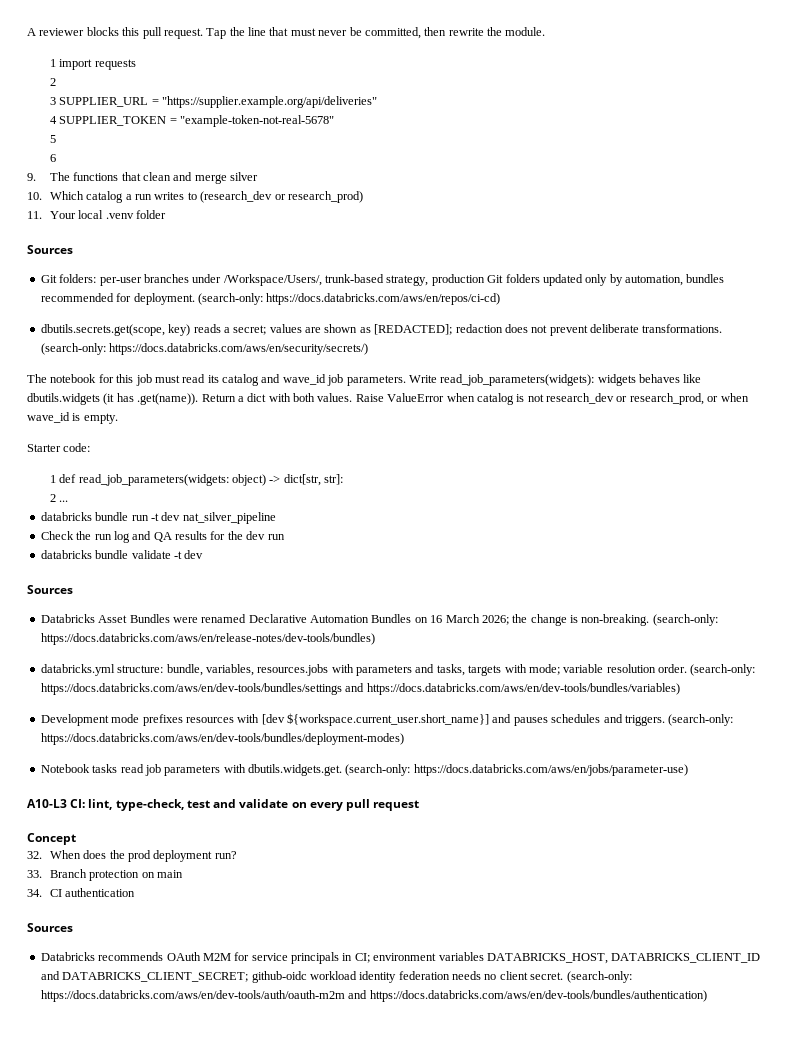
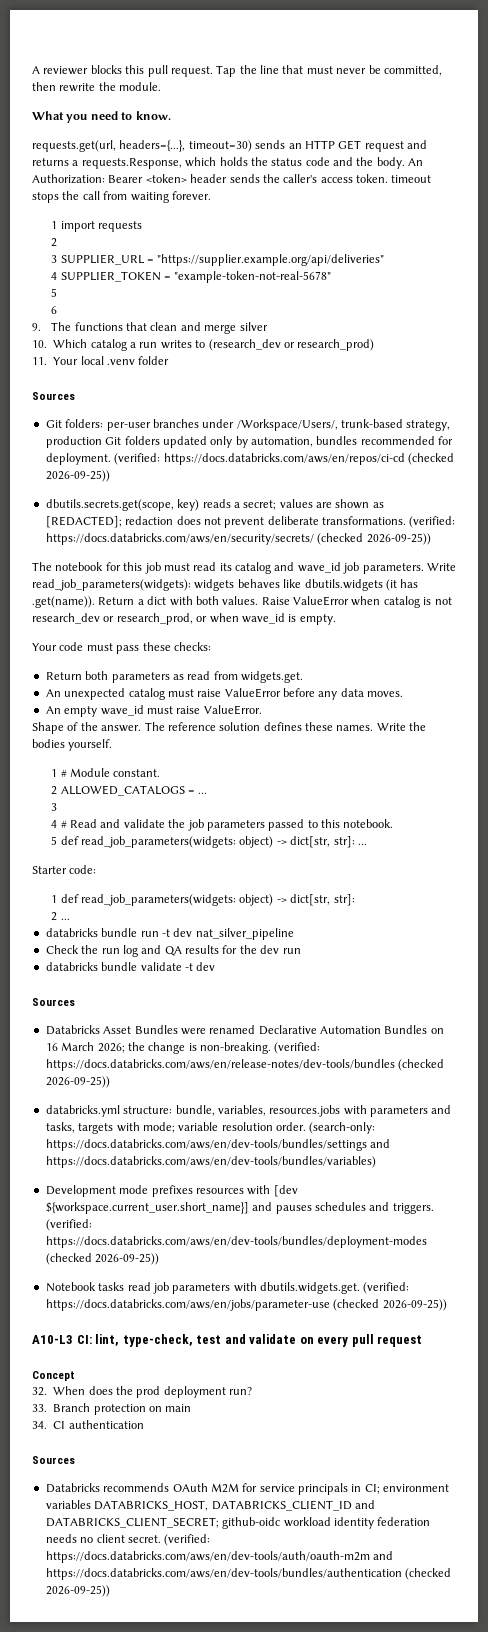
+ What you need to know.
+ requests.get(url, headers={...}, timeout=30) sends an HTTP GET request and returns a requests.Response, which holds the status code and the body. An Authorization: Bearer <token> header sends the caller's access token. timeout stops the call from waiting forever.
- (search-only: https://docs.databricks.com/aws/en/repos/ci-cd)
+ (verified: https://docs.databricks.com/aws/en/repos/ci-cd (checked 2026-09-25))
- (search-only: https://docs.databricks.com/aws/en/security/secrets/)
+ (verified: https://docs.databricks.com/aws/en/security/secrets/ (checked 2026-09-25))
+ Your code must pass these checks:
+ Return both parameters as read from widgets.get.
+ An unexpected catalog must raise ValueError before any data moves.
+ An empty wave_id must raise ValueError.
+ Shape of the answer. The reference solution defines these names. Write the bodies yourself.
+ 1 # Module constant.
+ 2 ALLOWED_CATALOGS = ...
+ 3
+ 4 # Read and validate the job parameters passed to this notebook.
+ 5 def read_job_parameters(widgets: object) -> dict[str, str]: ...
- (search-only: https://docs.databricks.com/aws/en/release-notes/dev-tools/bundles)
+ (verified: https://docs.databricks.com/aws/en/release-notes/dev-tools/bundles (checked 2026-09-25))
- (search-only: https://docs.databricks.com/aws/en/dev-tools/bundles/deployment-modes)
+ (verified: https://docs.databricks.com/aws/en/dev-tools/bundles/deployment-modes (checked 2026-09-25))
- Notebook tasks read job parameters with dbutils.widgets.get. (search-only: https://docs.databricks.com/aws/en/jobs/parameter-use)
+ Notebook tasks read job parameters with dbutils.widgets.get. (verified: https://docs.databricks.com/aws/en/jobs/parameter-use (checked 2026-09-25))
- (search-only: https://docs.databricks.com/aws/en/dev-tools/auth/oauth-m2m and https://docs.databricks.com/aws/en/dev-tools/bundles/authentication)
+ (verified: https://docs.databricks.com/aws/en/dev-tools/auth/oauth-m2m and https://docs.databricks.com/aws/en/dev-tools/bundles/authentication (checked 2026-09-25))

